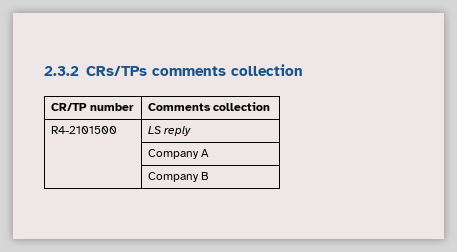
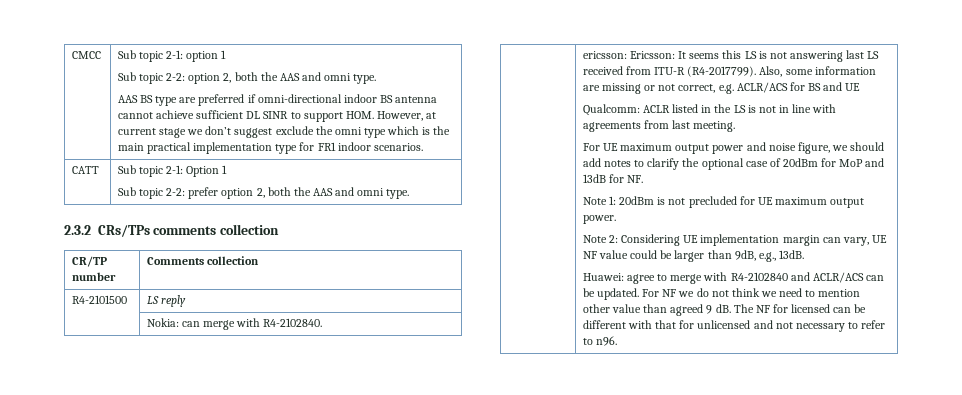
+ CMCC | Sub topic 2-1: option 1
+ Sub topic 2-2: option 2, both the AAS and omni type.
+ AAS BS type are preferred if omni-directional indoor BS antenna cannot achieve sufficient DL SINR to support HOM. However, at current stage we don’t suggest exclude the omni type which is the main practical implementation type for FR1 indoor scenarios.
+ CATT | Sub topic 2-1: Option 1
+ Sub topic 2-2: prefer option 2, both the AAS and omni type.
- | Company A
- | Company B
+ | Nokia: can merge with R4-2102840.
+ | ericsson: Ericsson: It seems this LS is not answering last LS received from ITU-R (R4-2017799). Also, some information are missing or not correct, e.g. ACLR/ACS for BS and UE
+ Qualcomm: ACLR listed in the LS is not in line with agreements from last meeting.
+ For UE maximum output power and noise figure, we should add notes to clarify the optional case of 20dBm for MoP and 13dB for NF.
+ Note 1: 20dBm is not precluded for UE maximum output power.
+ Note 2: Considering UE implementation margin can vary, UE NF value could be larger than 9dB, e.g., 13dB.
+ Huawei: agree to merge with R4-2102840 and ACLR/ACS can be updated. For NF we do not think we need to mention other value than agreed 9 dB. The NF for licensed can be different with that for unlicensed and not necessary to refer to n96.

